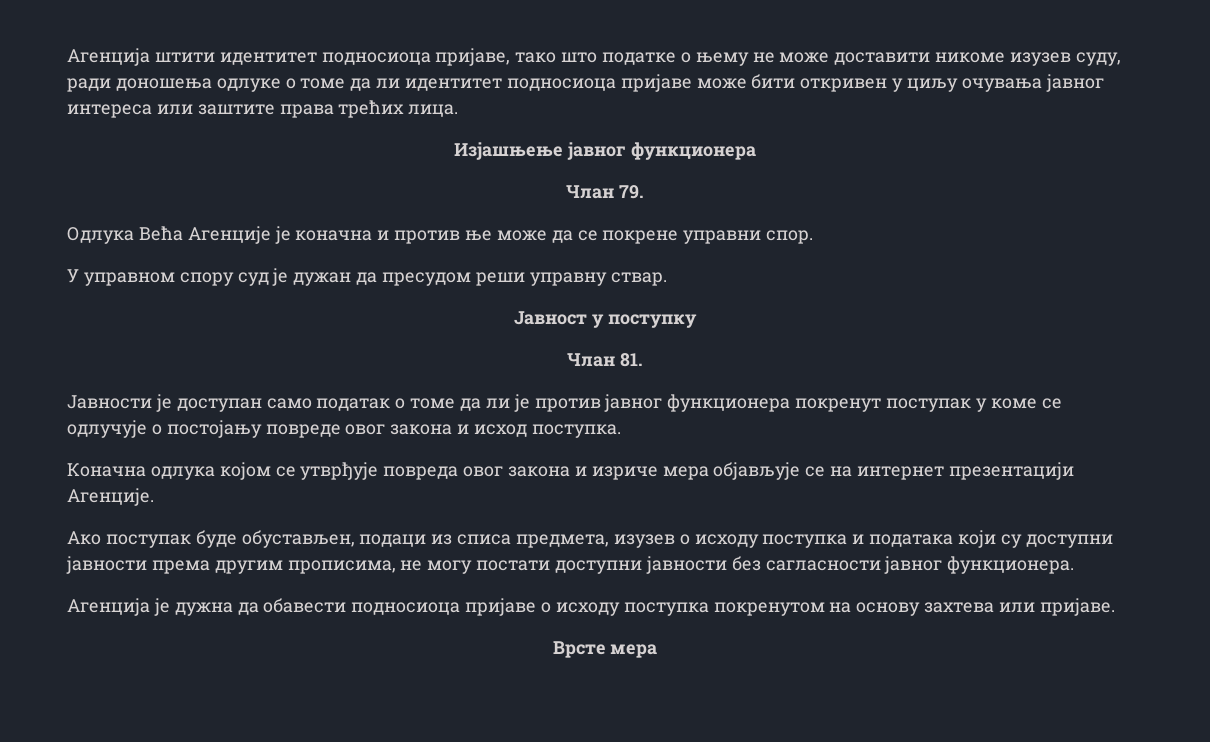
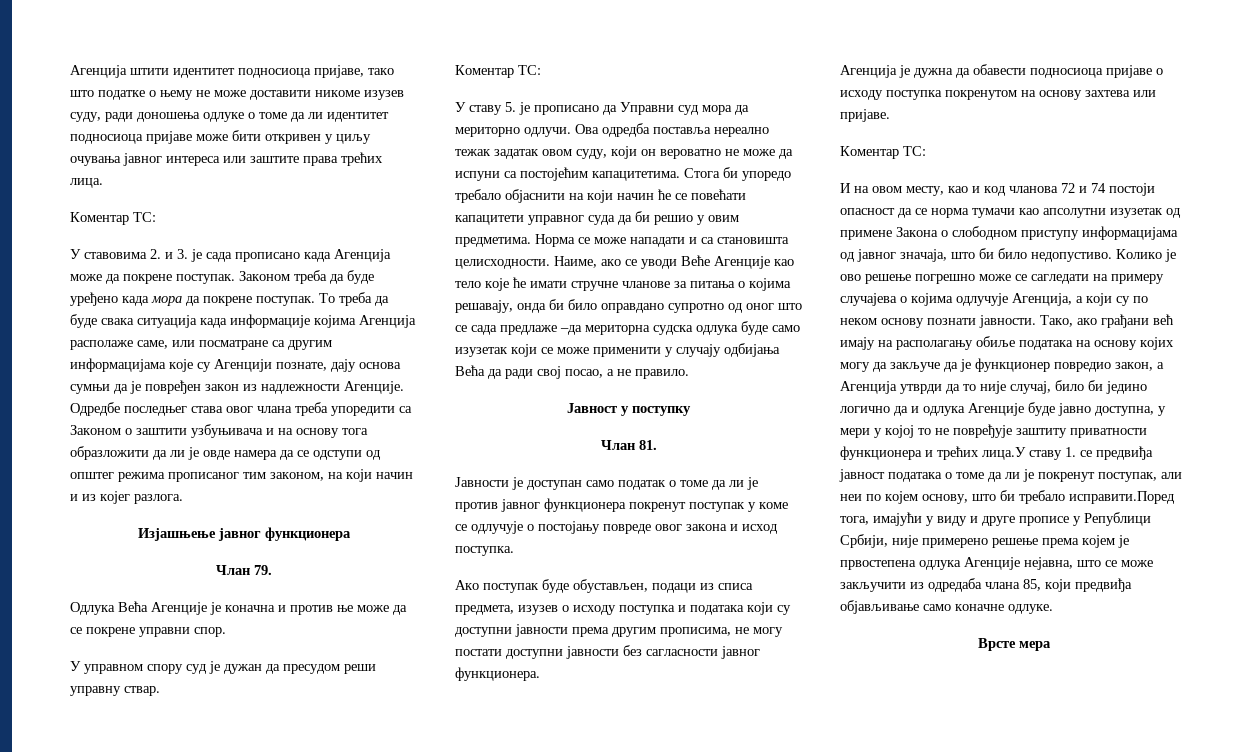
  Агенција штити идентитет подносиоца пријаве, тако што податке о њему не може доставити никоме изузев суду, ради доношења одлуке о томе да ли идентитет подносиоца пријаве може бити откривен у циљу очувања јавног интереса или заштите права трећих лица.
+ Коментар ТС:
+ У ставовима 2. и 3. је сада прописано када Агенција може да покрене поступак. Законом треба да буде уређено када мора да покрене поступак. То треба да буде свака ситуација када информације којима Агенција располаже саме, или посматране са другим информацијама које су Агенцији познате, дају основа сумњи да је повређен закон из надлежности Агенције. Одредбе последњег става овог члана треба упоредити са Законом о заштити узбуњивача и на основу тога образложити да ли је овде намера да се одступи од општег режима прописаног тим законом, на који начин и из којег разлога.
  У управном спору суд је дужан да пресудом реши управну ствар.
+ Коментар ТС:
+ У ставу 5. је прописано да Управни суд мора да мериторно одлучи. Ова одредба поставља нереално тежак задатак овом суду, који он вероватно не може да испуни са постојећим капацитетима. Стога би упоредо требало објаснити на који начин ће се повећати капацитети управног суда да би решио у овим предметима. Норма се може нападати и са становишта целисходности. Наиме, ако се уводи Веће Агенције као тело које ће имати стручне чланове за питања о којима решавају, онда би било оправдано супротно од оног што се сада предлаже –да мериторна судска одлука буде само изузетак који се може применити у случају одбијања Већа да ради свој посао, а не правило.
- Коначна одлука којом се утврђује повреда овог закона и изриче мера објављује се на интернет презентацији Агенције.
  Агенција је дужна да обавести подносиоца пријаве о исходу поступка покренутом на основу захтева или пријаве.
+ Коментар ТС:
+ И на овом месту, као и код чланова 72 и 74 постоји опасност да се норма тумачи као апсолутни изузетак од примене Закона о слободном приступу информацијама од јавног значаја, што би било недопустиво. Колико је ово решење погрешно може се сагледати на примеру случајева о којима одлучује Агенција, а који су по неком основу познати јавности. Тако, ако грађани већ имају на располагању обиље података на основу којих могу да закључе да је функционер повредио закон, а Агенција утврди да то није случај, било би једино логично да и одлука Агенције буде јавно доступна, у мери у којој то не повређује заштиту приватности функционера и трећих лица.У ставу 1. се предвиђа јавност података о томе да ли је покренут поступак, али неи по којем основу, што би требало исправити.Поред тога, имајући у виду и друге прописе у Републици Србији, није примерено решење према којем је првостепена одлука Агенције нејавна, што се може закључити из одредаба члана 85, који предвиђа објављивање само коначне одлуке.

